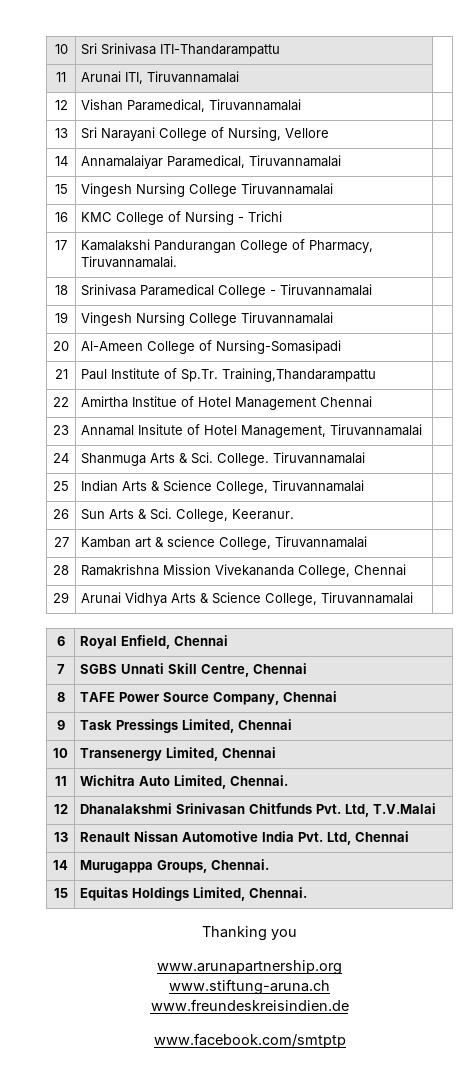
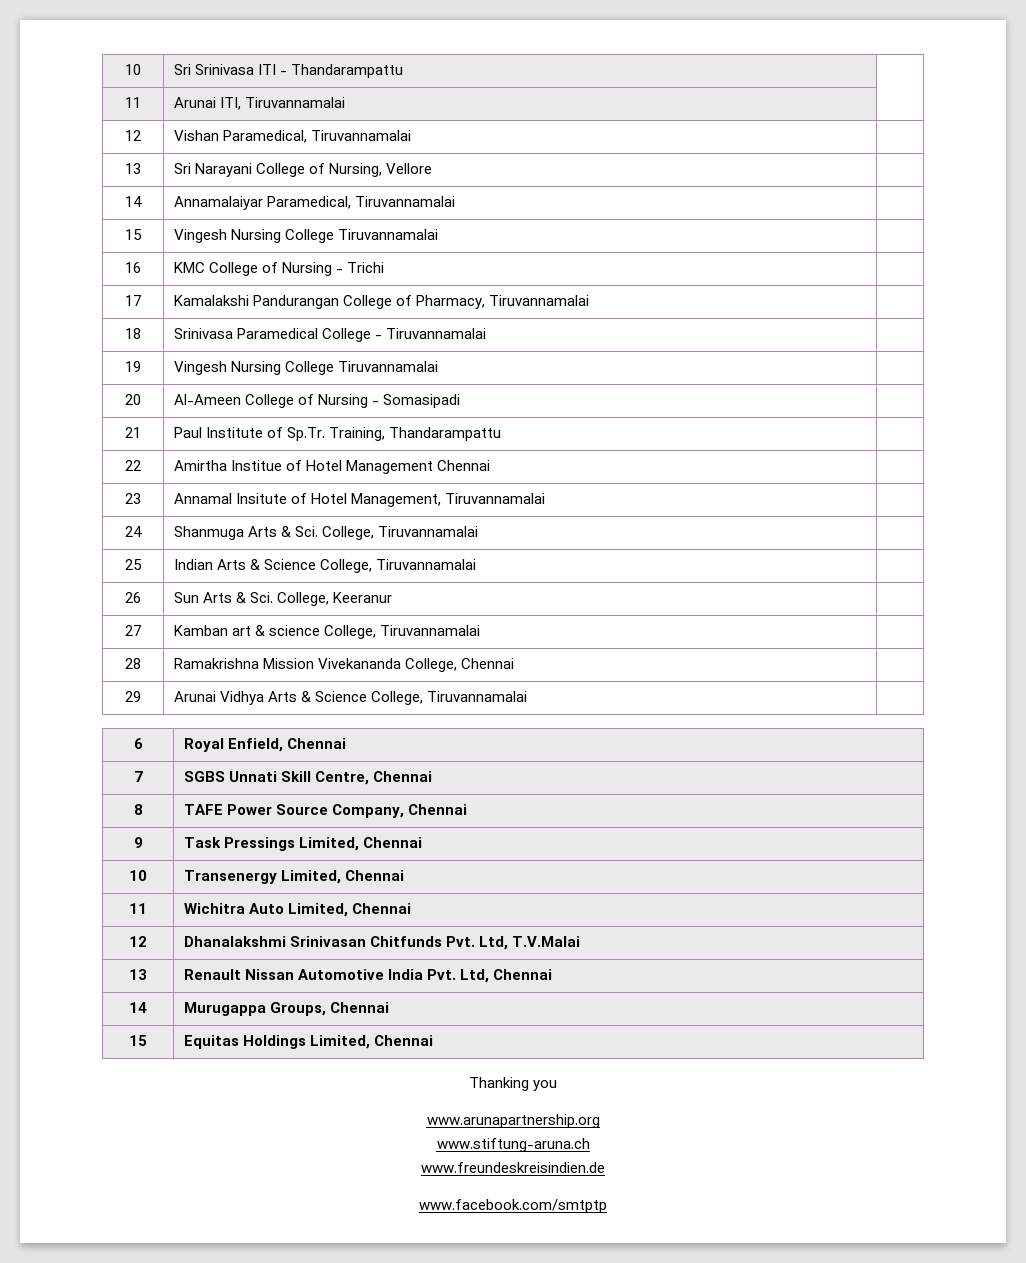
- 10 | Sri Srinivasa ITI-Thandarampattu |
+ 10 | Sri Srinivasa ITI - Thandarampattu |
- 17 | Kamalakshi Pandurangan College of Pharmacy, Tiruvannamalai. |
+ 17 | Kamalakshi Pandurangan College of Pharmacy, Tiruvannamalai |
- 20 | Al-Ameen College of Nursing-Somasipadi |
+ 20 | Al-Ameen College of Nursing - Somasipadi |
- 21 | Paul Institute of Sp.Tr. Training,Thandarampattu |
+ 21 | Paul Institute of Sp.Tr. Training, Thandarampattu |
- 24 | Shanmuga Arts & Sci. College. Tiruvannamalai |
+ 24 | Shanmuga Arts & Sci. College, Tiruvannamalai |
- 26 | Sun Arts & Sci. College, Keeranur. |
+ 26 | Sun Arts & Sci. College, Keeranur |
- 11 | Wichitra Auto Limited, Chennai.
+ 11 | Wichitra Auto Limited, Chennai
- 14 | Murugappa Groups, Chennai.
+ 14 | Murugappa Groups, Chennai
- 15 | Equitas Holdings Limited, Chennai.
+ 15 | Equitas Holdings Limited, Chennai

